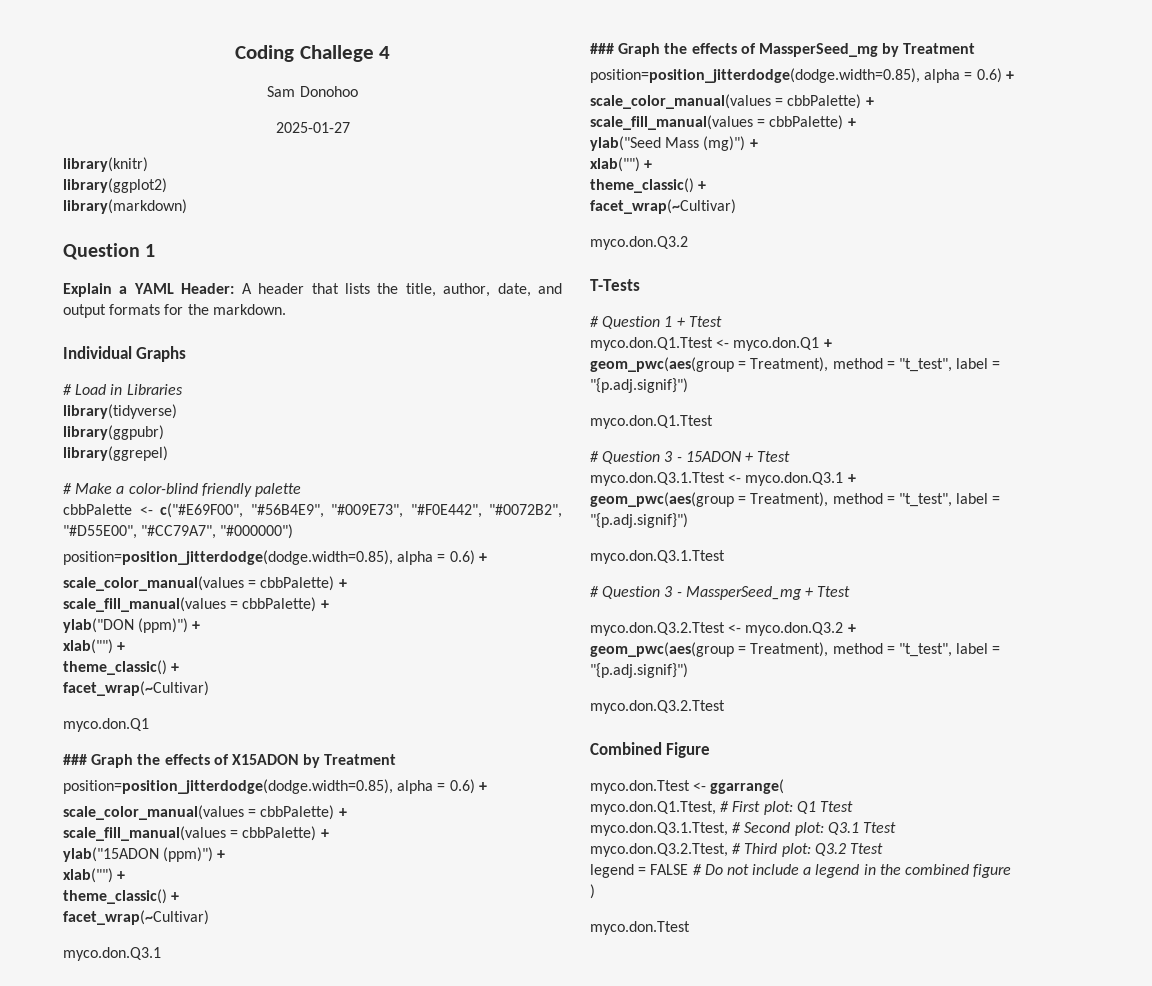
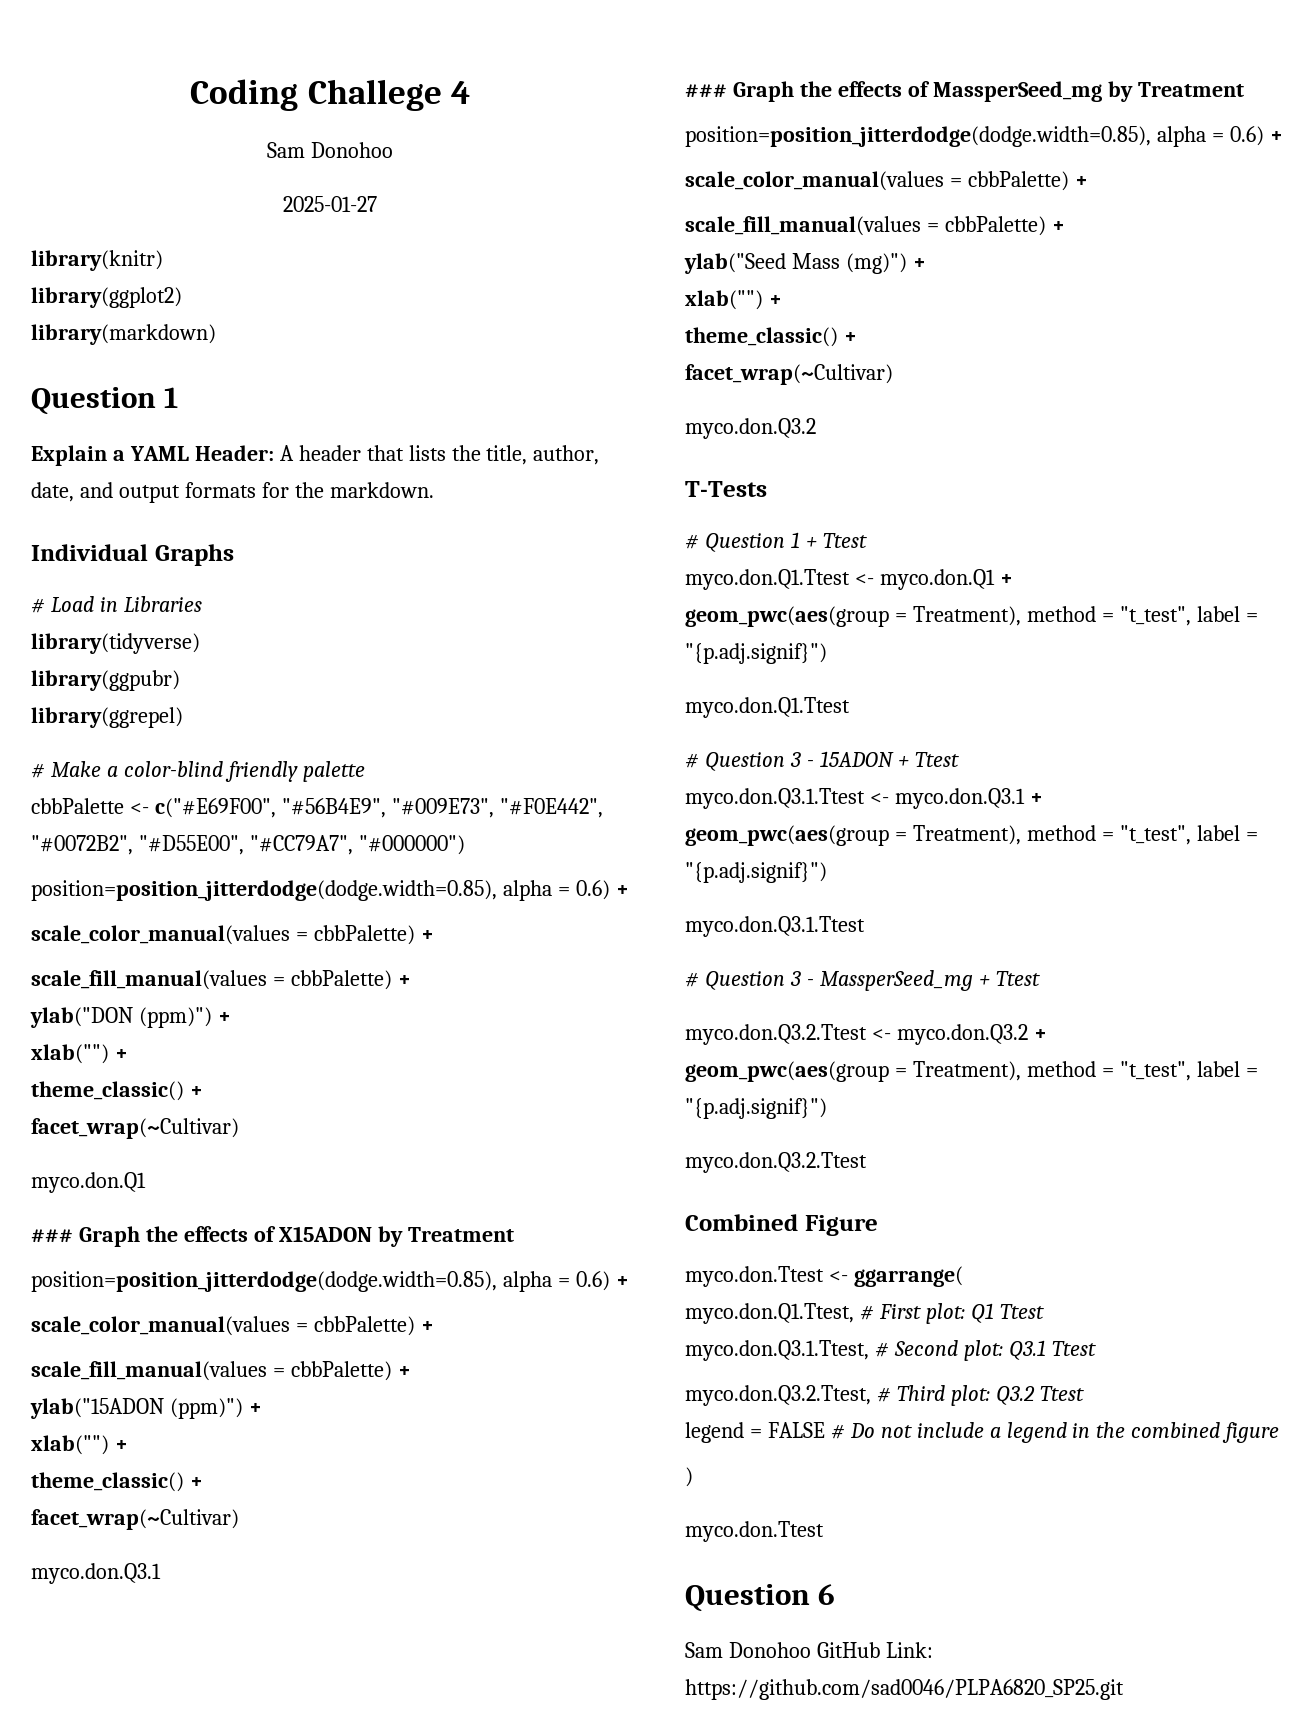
+ Question 6
+ Sam Donohoo GitHub Link: https://github.com/sad0046/PLPA6820_SP25.git

